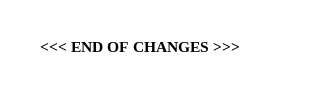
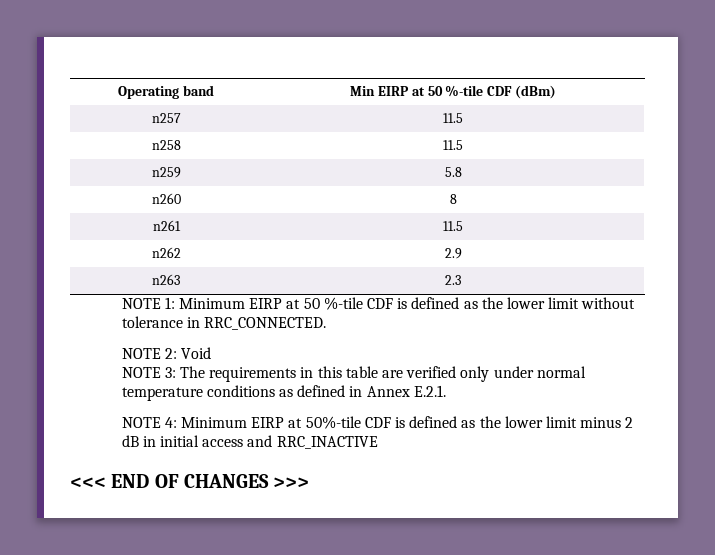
+ Operating band | Min EIRP at 50 %-tile CDF (dBm)
+ n257 | 11.5
+ n258 | 11.5
+ n259 | 5.8
+ n260 | 8
+ n261 | 11.5
+ n262 | 2.9
+ n263 | 2.3
+ NOTE 1: Minimum EIRP at 50 %-tile CDF is defined as the lower limit without tolerance in RRC_CONNECTED.
+ NOTE 2: Void
+ NOTE 3: The requirements in this table are verified only under normal temperature conditions as defined in Annex E.2.1.
+ NOTE 4: Minimum EIRP at 50%-tile CDF is defined as the lower limit minus 2 dB in initial access and RRC_INACTIVE

